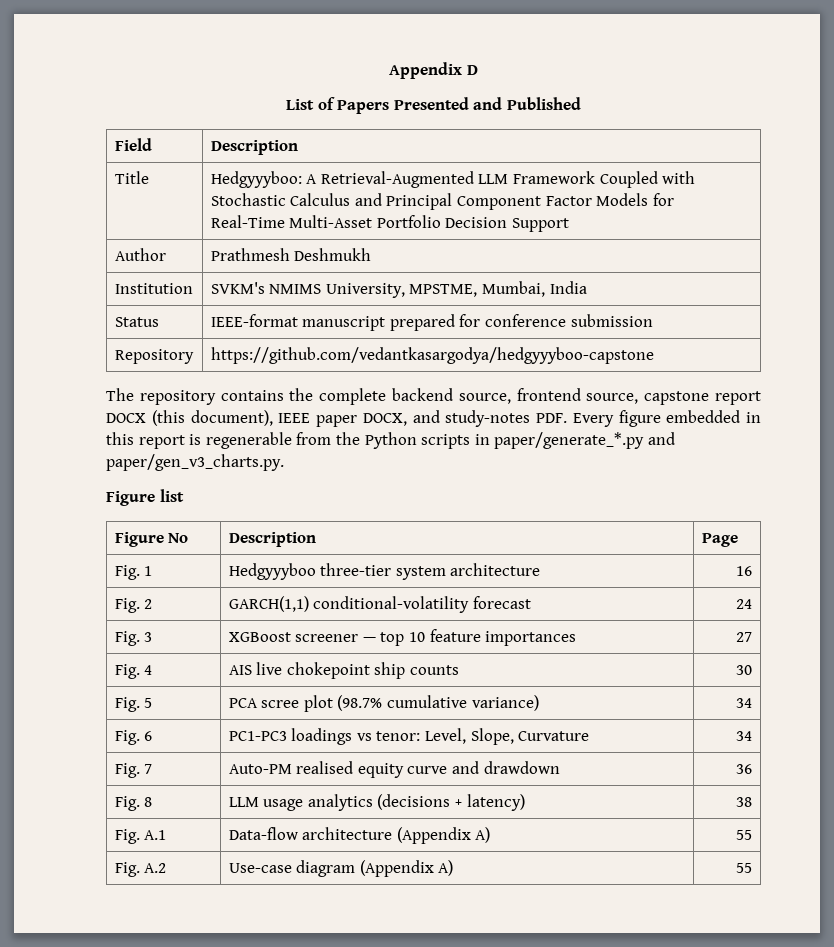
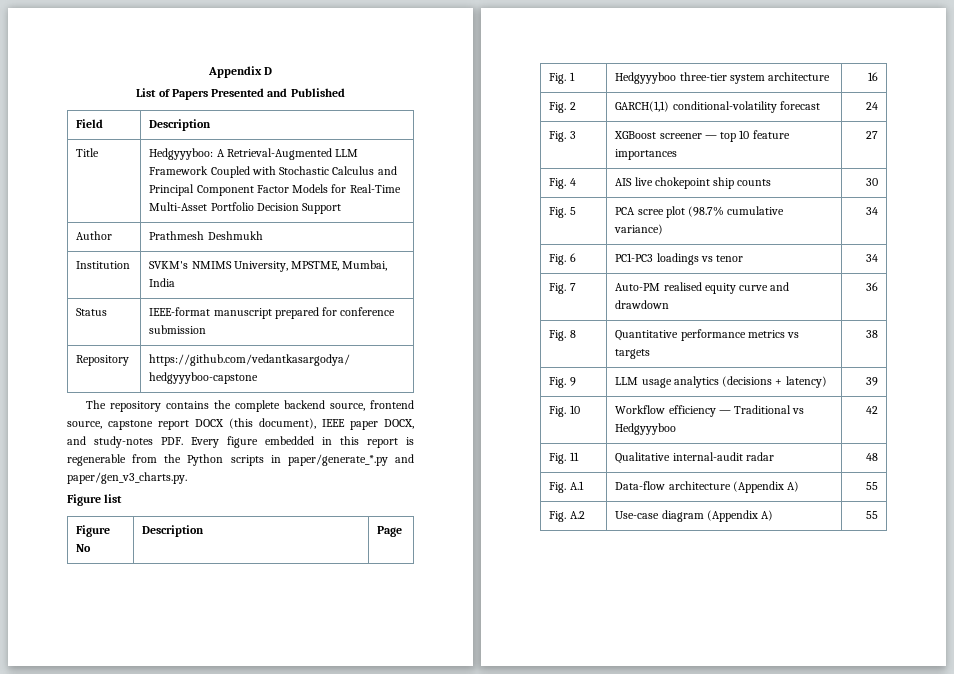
- Fig. 6 | PC1-PC3 loadings vs tenor: Level, Slope, Curvature | 34
+ Fig. 6 | PC1-PC3 loadings vs tenor | 34
- Fig. 8 | LLM usage analytics (decisions + latency) | 38
+ Fig. 8 | Quantitative performance metrics vs targets | 38
+ Fig. 9 | LLM usage analytics (decisions + latency) | 39
+ Fig. 10 | Workflow efficiency — Traditional vs Hedgyyyboo | 42
+ Fig. 11 | Qualitative internal-audit radar | 48

